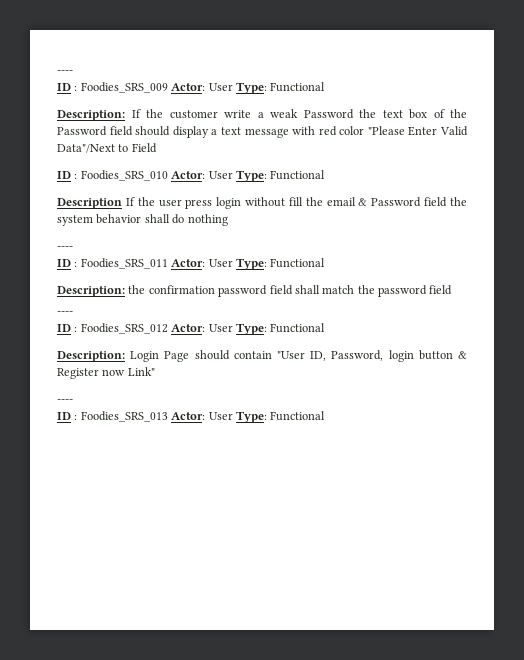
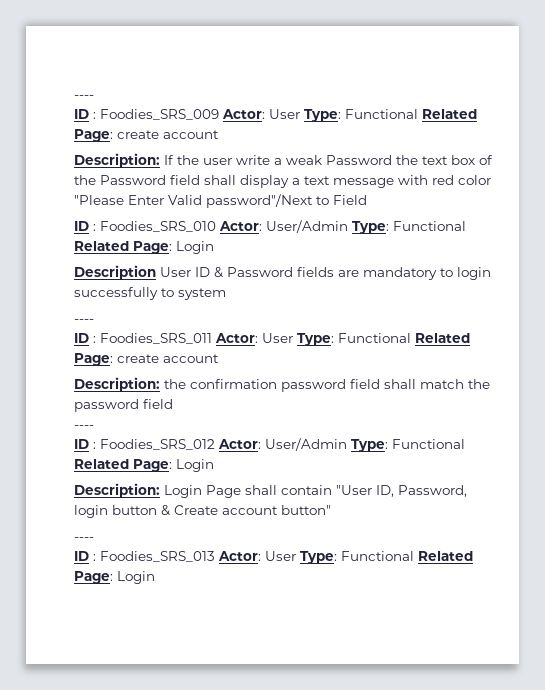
- ID : Foodies_SRS_009 Actor: User Type: Functional
+ ID : Foodies_SRS_009 Actor: User Type: Functional Related Page: create account
- Description: If the customer write a weak Password the text box of the Password field should display a text message with red color "Please Enter Valid Data"/Next to Field
+ Description: If the user write a weak Password the text box of the Password field shall display a text message with red color "Please Enter Valid password"/Next to Field
- ID : Foodies_SRS_010 Actor: User Type: Functional
- Description If the user press login without fill the email & Password field the system behavior shall do nothing
+ ID : Foodies_SRS_010 Actor: User/Admin Type: Functional Related Page: Login
+ Description User ID & Password fields are mandatory to login successfully to system
- ID : Foodies_SRS_011 Actor: User Type: Functional
+ ID : Foodies_SRS_011 Actor: User Type: Functional Related Page: create account
- ID : Foodies_SRS_012 Actor: User Type: Functional
+ ID : Foodies_SRS_012 Actor: User/Admin Type: Functional Related Page: Login
- Description: Login Page should contain "User ID, Password, login button & Register now Link"
+ Description: Login Page shall contain "User ID, Password, login button & Create account button"
- ID : Foodies_SRS_013 Actor: User Type: Functional
+ ID : Foodies_SRS_013 Actor: User Type: Functional Related Page: Login

